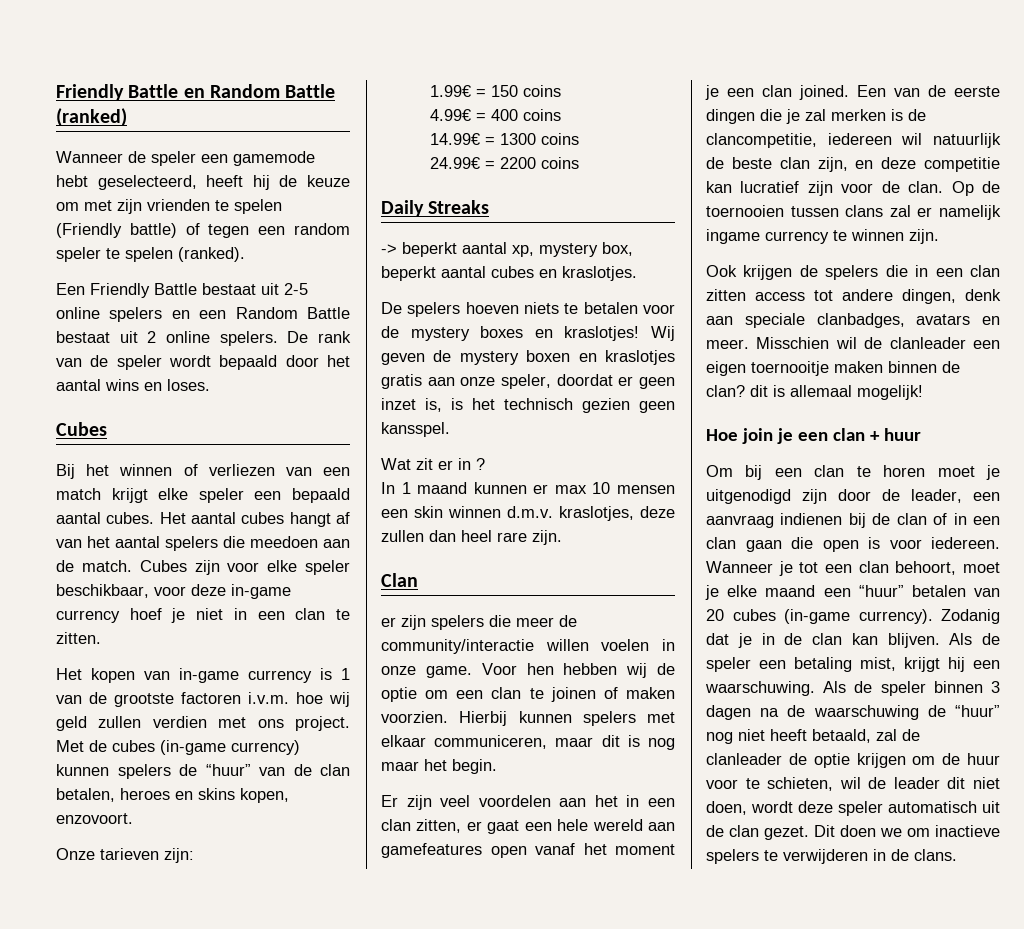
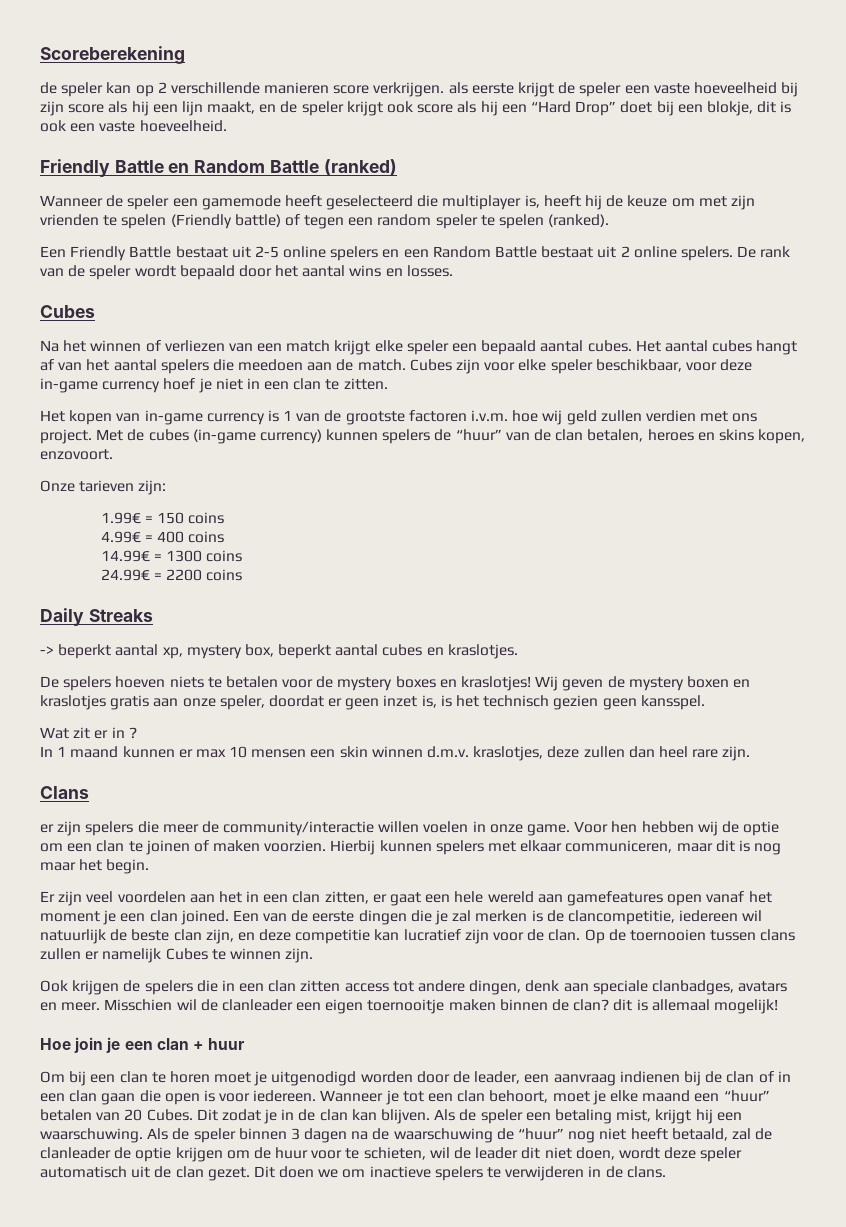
+ Scoreberekening
+ de speler kan op 2 verschillende manieren score verkrijgen. als eerste krijgt de speler een vaste hoeveelheid bij zijn score als hij een lijn maakt, en de speler krijgt ook score als hij een “Hard Drop” doet bij een blokje, dit is ook een vaste hoeveelheid.
- Wanneer de speler een gamemode hebt geselecteerd, heeft hij de keuze om met zijn vrienden te spelen (Friendly battle) of tegen een random speler te spelen (ranked).
+ Wanneer de speler een gamemode heeft geselecteerd die multiplayer is, heeft hij de keuze om met zijn vrienden te spelen (Friendly battle) of tegen een random speler te spelen (ranked).
- De rank van de speler wordt bepaald door het aantal wins en loses.
+ De rank van de speler wordt bepaald door het aantal wins en losses.
- Bij het winnen of verliezen van een match krijgt elke speler een bepaald aantal cubes.
+ Na het winnen of verliezen van een match krijgt elke speler een bepaald aantal cubes.
- Clan
+ Clans
- Op de toernooien tussen clans zal er namelijk ingame currency te winnen zijn.
+ Op de toernooien tussen clans zullen er namelijk Cubes te winnen zijn.
- Om bij een clan te horen moet je uitgenodigd zijn door de leader, een aanvraag indienen bij de clan of in een clan gaan die open is voor iedereen.
+ Om bij een clan te horen moet je uitgenodigd worden door de leader, een aanvraag indienen bij de clan of in een clan gaan die open is voor iedereen.
- Wanneer je tot een clan behoort, moet je elke maand een “huur” betalen van 20 cubes (in-game currency). Zodanig dat je in de clan kan blijven.
+ Wanneer je tot een clan behoort, moet je elke maand een “huur” betalen van 20 Cubes. Dit zodat je in de clan kan blijven.

